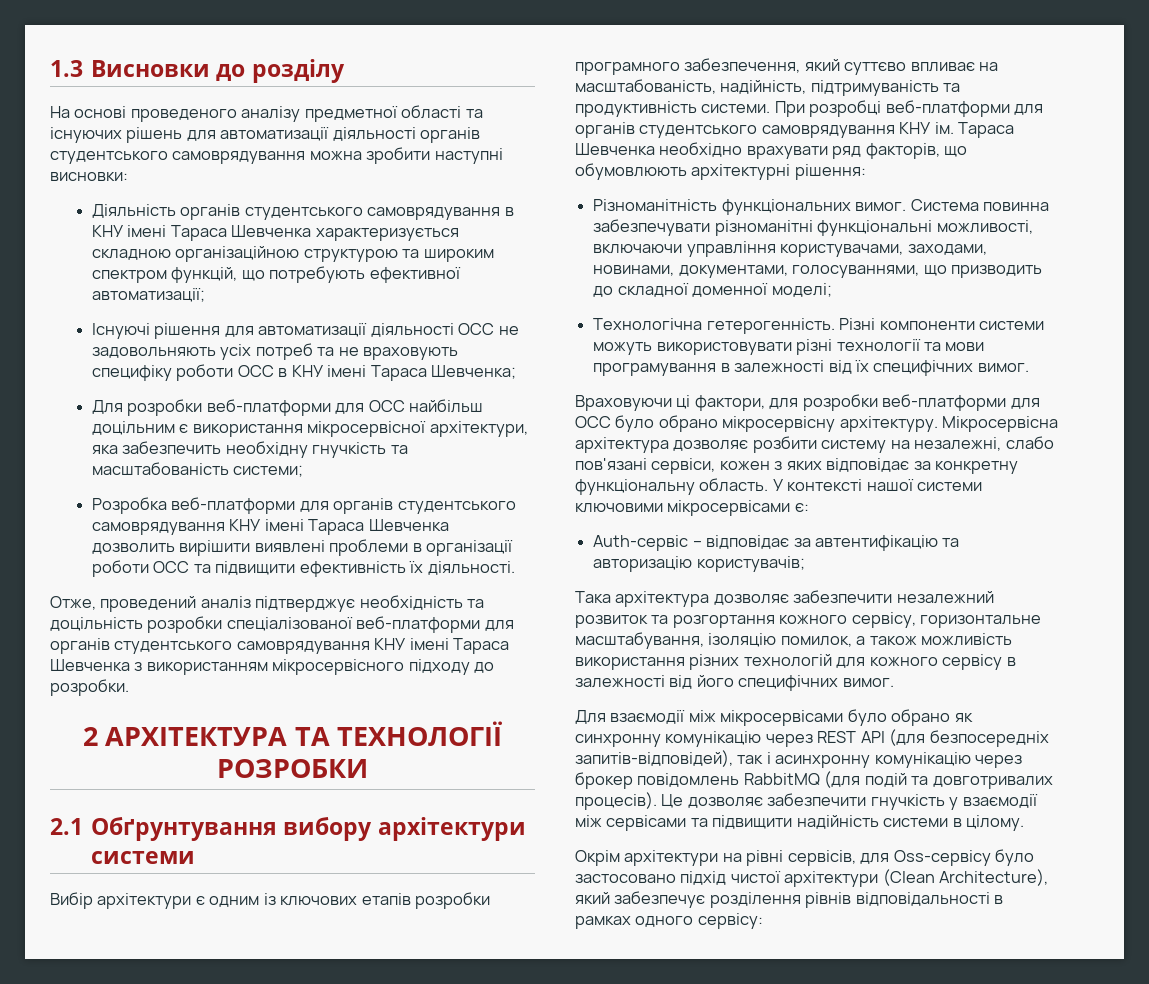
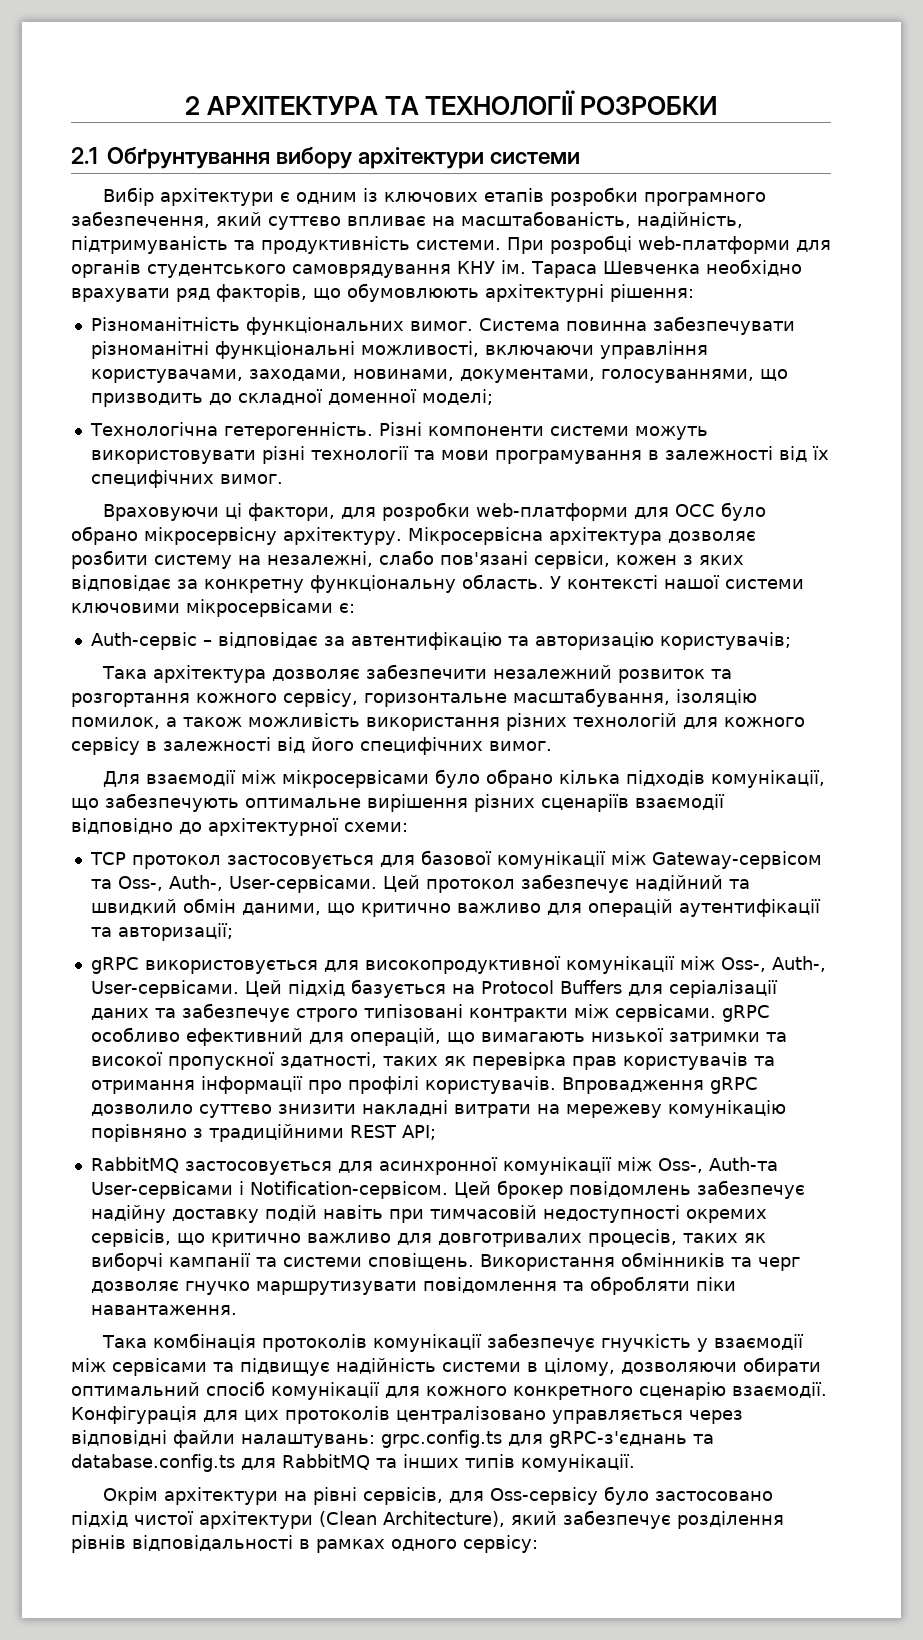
- 1.3 Висновки до розділу
- На основі проведеного аналізу предметної області та існуючих рішень для автоматизації діяльності органів студентського самоврядування можна зробити наступні висновки:
- Діяльність органів студентського самоврядування в КНУ імені Тараса Шевченка характеризується складною організаційною структурою та широким спектром функцій, що потребують ефективної автоматизації;
- Існуючі рішення для автоматизації діяльності ОСС не задовольняють усіх потреб та не враховують специфіку роботи ОСС в КНУ імені Тараса Шевченка;
- Для розробки веб-платформи для ОСС найбільш доцільним є використання мікросервісної архітектури, яка забезпечить необхідну гнучкість та масштабованість системи;
- Розробка веб-платформи для органів студентського самоврядування КНУ імені Тараса Шевченка дозволить вирішити виявлені проблеми в організації роботи ОСС та підвищити ефективність їх діяльності.
- Отже, проведений аналіз підтверджує необхідність та доцільність розробки спеціалізованої веб-платформи для органів студентського самоврядування КНУ імені Тараса Шевченка з використанням мікросервісного підходу до розробки.
- При розробці веб-платформи для органів студентського самоврядування КНУ ім.
+ При розробці web-платформи для органів студентського самоврядування КНУ ім.
- Враховуючи ці фактори, для розробки веб-платформи для ОСС було обрано мікросервісну архітектуру.
+ Враховуючи ці фактори, для розробки web-платформи для ОСС було обрано мікросервісну архітектуру.
- Для взаємодії між мікросервісами було обрано як синхронну комунікацію через REST API (для безпосередніх запитів-відповідей), так і асинхронну комунікацію через брокер повідомлень RabbitMQ (для подій та довготривалих процесів). Це дозволяє забезпечити гнучкість у взаємодії між сервісами та підвищити надійність системи в цілому.
+ Для взаємодії між мікросервісами було обрано кілька підходів комунікації, що забезпечують оптимальне вирішення різних сценаріїв взаємодії відповідно до архітектурної схеми:
+ TCP протокол застосовується для базової комунікації між Gateway-сервісом та Oss-, Auth-, User-сервісами. Цей протокол забезпечує надійний та швидкий обмін даними, що критично важливо для операцій аутентифікації та авторизації;
+ gRPC використовується для високопродуктивної комунікації між Oss-, Auth-, User-сервісами. Цей підхід базується на Protocol Buffers для серіалізації даних та забезпечує строго типізовані контракти між сервісами. gRPC особливо ефективний для операцій, що вимагають низької затримки та високої пропускної здатності, таких як перевірка прав користувачів та отримання інформації про профілі користувачів. Впровадження gRPC дозволило суттєво знизити накладні витрати на мережеву комунікацію порівняно з традиційними REST API;
+ RabbitMQ застосовується для асинхронної комунікації між Oss-, Auth-та User-сервісами і Notification-сервісом. Цей брокер повідомлень забезпечує надійну доставку подій навіть при тимчасовій недоступності окремих сервісів, що критично важливо для довготривалих процесів, таких як виборчі кампанії та системи сповіщень. Використання обмінників та черг дозволяє гнучко маршрутизувати повідомлення та обробляти піки навантаження.
+ Така комбінація протоколів комунікації забезпечує гнучкість у взаємодії між сервісами та підвищує надійність системи в цілому, дозволяючи обирати оптимальний спосіб комунікації для кожного конкретного сценарію взаємодії. Конфігурація для цих протоколів централізовано управляється через відповідні файли налаштувань: grpc.config.ts для gRPC-з'єднань та database.config.ts для RabbitMQ та інших типів комунікації.

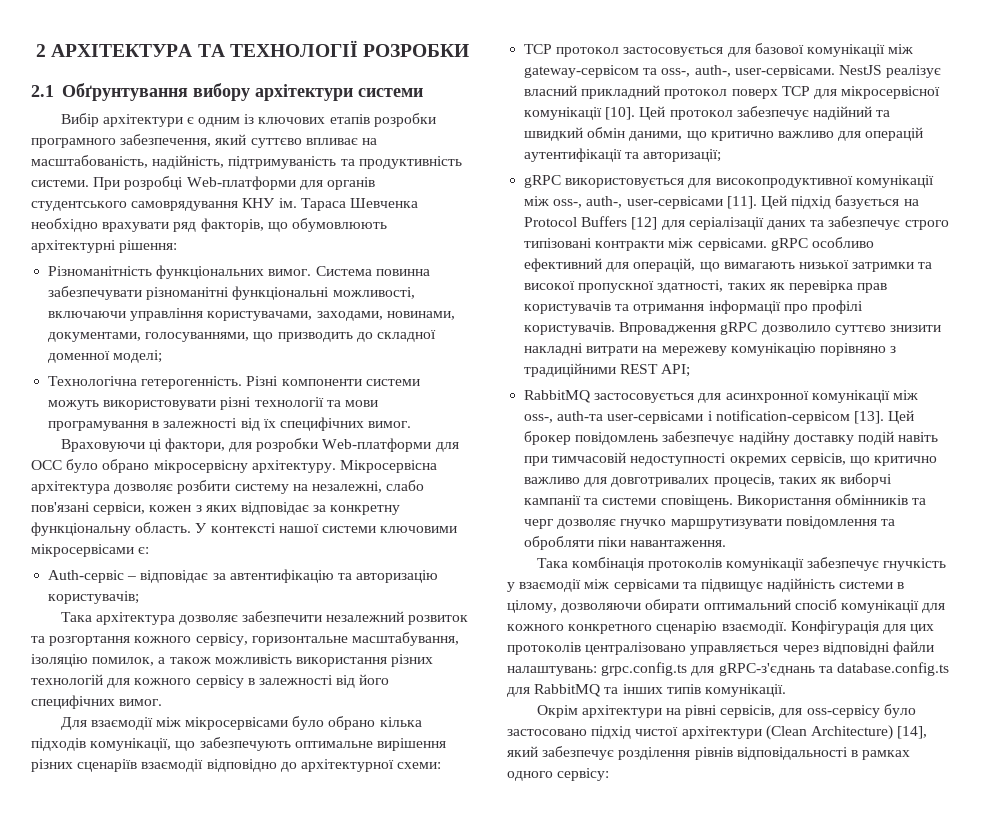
- При розробці web-платформи для органів студентського самоврядування КНУ ім.
+ При розробці Web-платформи для органів студентського самоврядування КНУ ім.
- Враховуючи ці фактори, для розробки web-платформи для ОСС було обрано мікросервісну архітектуру.
+ Враховуючи ці фактори, для розробки Web-платформи для ОСС було обрано мікросервісну архітектуру.
- TCP протокол застосовується для базової комунікації між Gateway-сервісом та Oss-, Auth-, User-сервісами.
+ TCP протокол застосовується для базової комунікації між gateway-сервісом та oss-, auth-, user-сервісами. NestJS реалізує власний прикладний протокол поверх TCP для мікросервісної комунікації [10].
- gRPC використовується для високопродуктивної комунікації між Oss-, Auth-, User-сервісами.
+ gRPC використовується для високопродуктивної комунікації між oss-, auth-, user-сервісами [11].
- Цей підхід базується на Protocol Buffers для серіалізації даних та забезпечує строго типізовані контракти між сервісами. gRPC особливо ефективний для операцій, що вимагають низької затримки та високої пропускної здатності, таких як перевірка прав користувачів та отримання інформації про профілі користувачів.
+ Цей підхід базується на Protocol Buffers [12] для серіалізації даних та забезпечує строго типізовані контракти між сервісами. gRPC особливо ефективний для операцій, що вимагають низької затримки та високої пропускної здатності, таких як перевірка прав користувачів та отримання інформації про профілі користувачів.
- RabbitMQ застосовується для асинхронної комунікації між Oss-, Auth-та User-сервісами і Notification-сервісом.
+ RabbitMQ застосовується для асинхронної комунікації між oss-, auth-та user-сервісами і notification-сервісом [13].
- Окрім архітектури на рівні сервісів, для Oss-сервісу було застосовано підхід чистої архітектури (Clean Architecture), який забезпечує розділення рівнів відповідальності в рамках одного сервісу:
+ Окрім архітектури на рівні сервісів, для oss-сервісу було застосовано підхід чистої архітектури (Clean Architecture) [14], який забезпечує розділення рівнів відповідальності в рамках одного сервісу:

